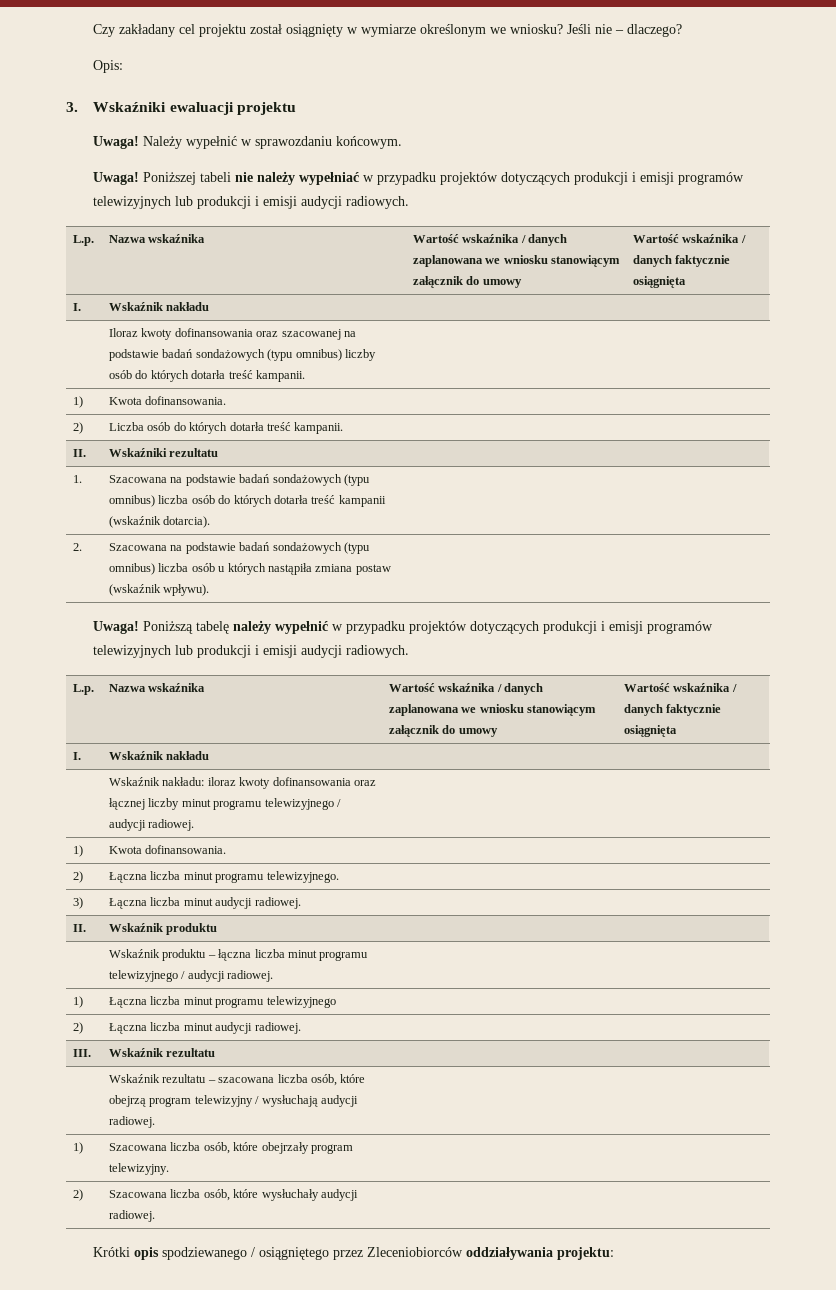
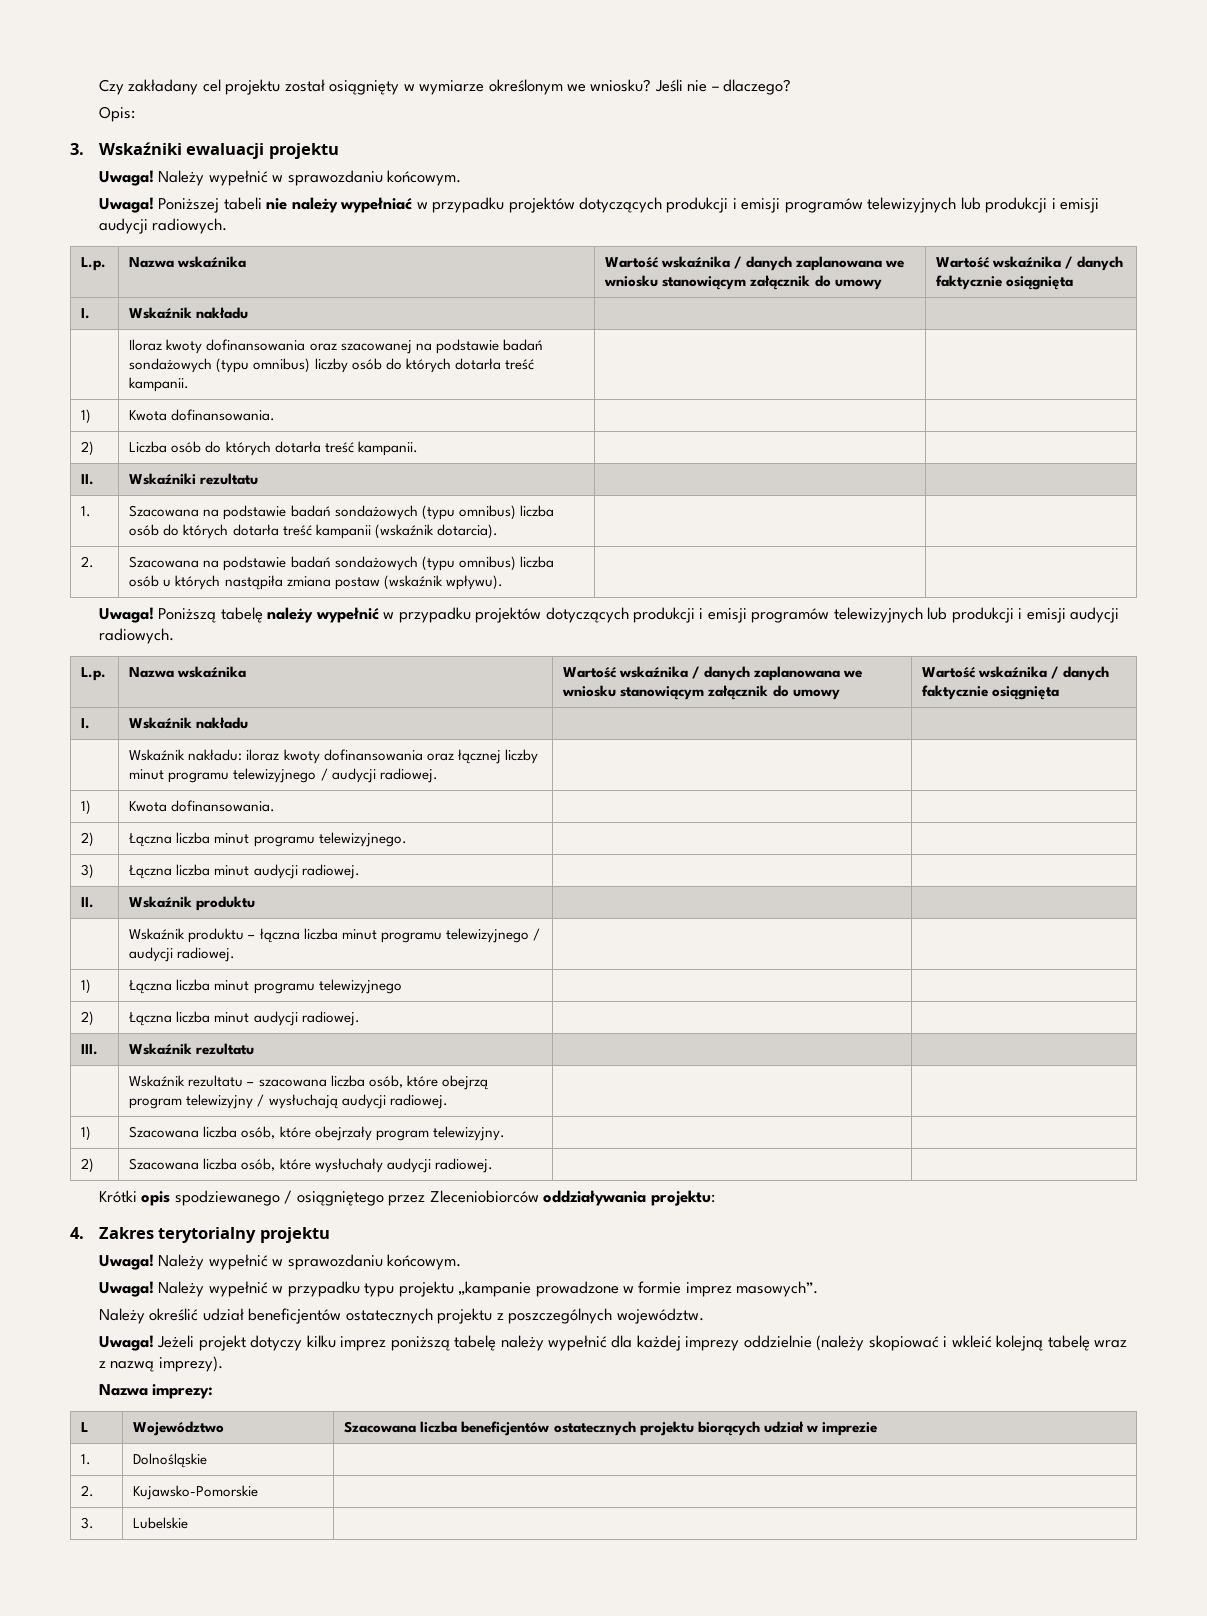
+ 4. Zakres terytorialny projektu
+ Uwaga! Należy wypełnić w sprawozdaniu końcowym.
+ Uwaga! Należy wypełnić w przypadku typu projektu „kampanie prowadzone w formie imprez masowych”.
+ Należy określić udział beneficjentów ostatecznych projektu z poszczególnych województw.
+ Uwaga! Jeżeli projekt dotyczy kilku imprez poniższą tabelę należy wypełnić dla każdej imprezy oddzielnie (należy skopiować i wkleić kolejną tabelę wraz z nazwą imprezy).
+ Nazwa imprezy:
+ L | Województwo | Szacowana liczba beneficjentów ostatecznych projektu biorących udział w imprezie
+ 1. | Dolnośląskie |
+ 2. | Kujawsko-Pomorskie |
+ 3. | Lubelskie |

